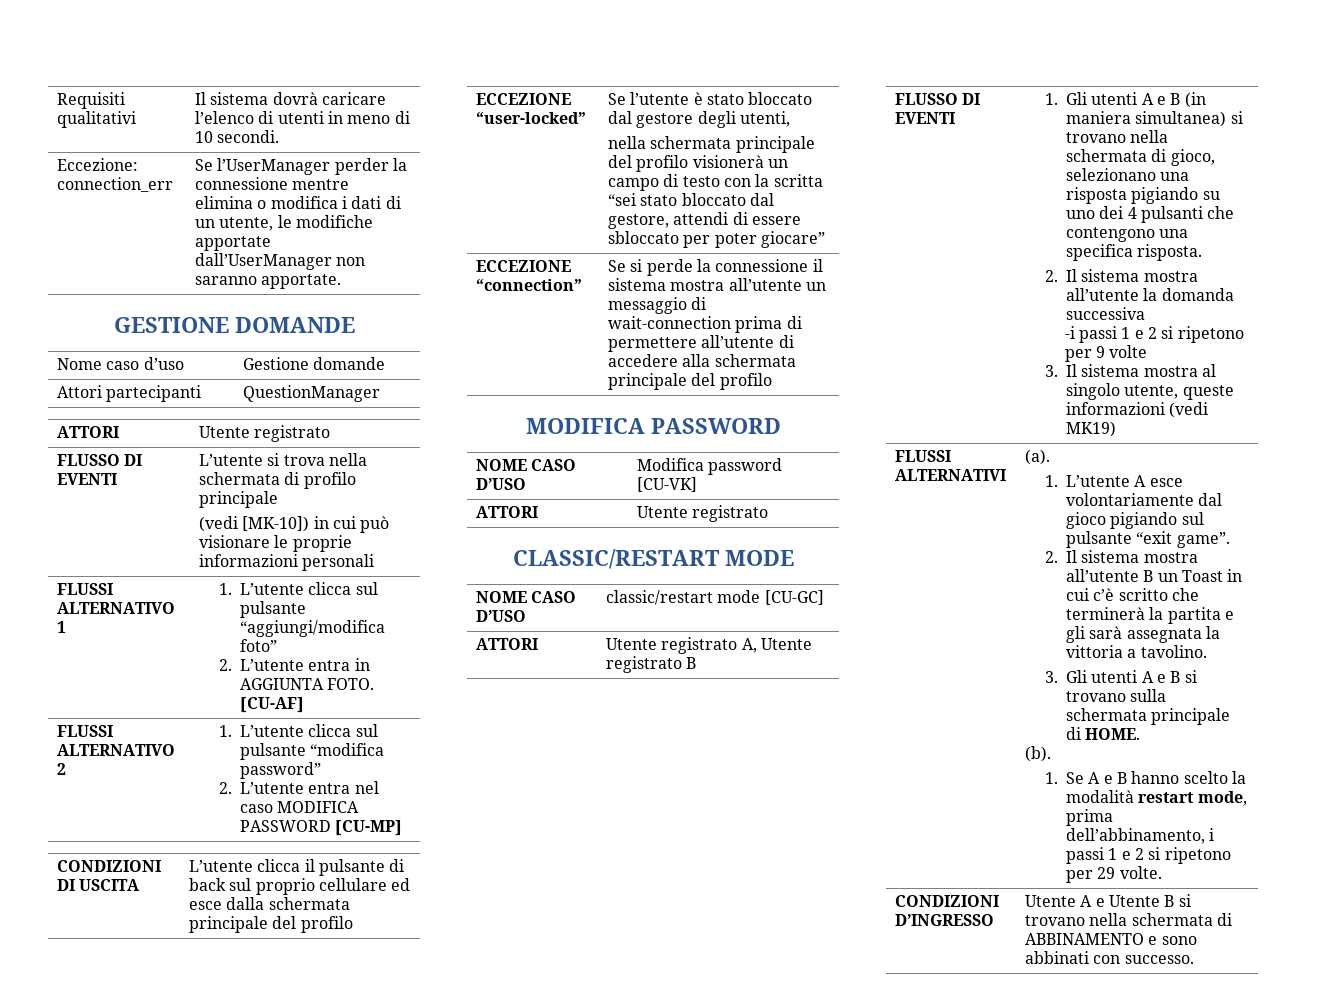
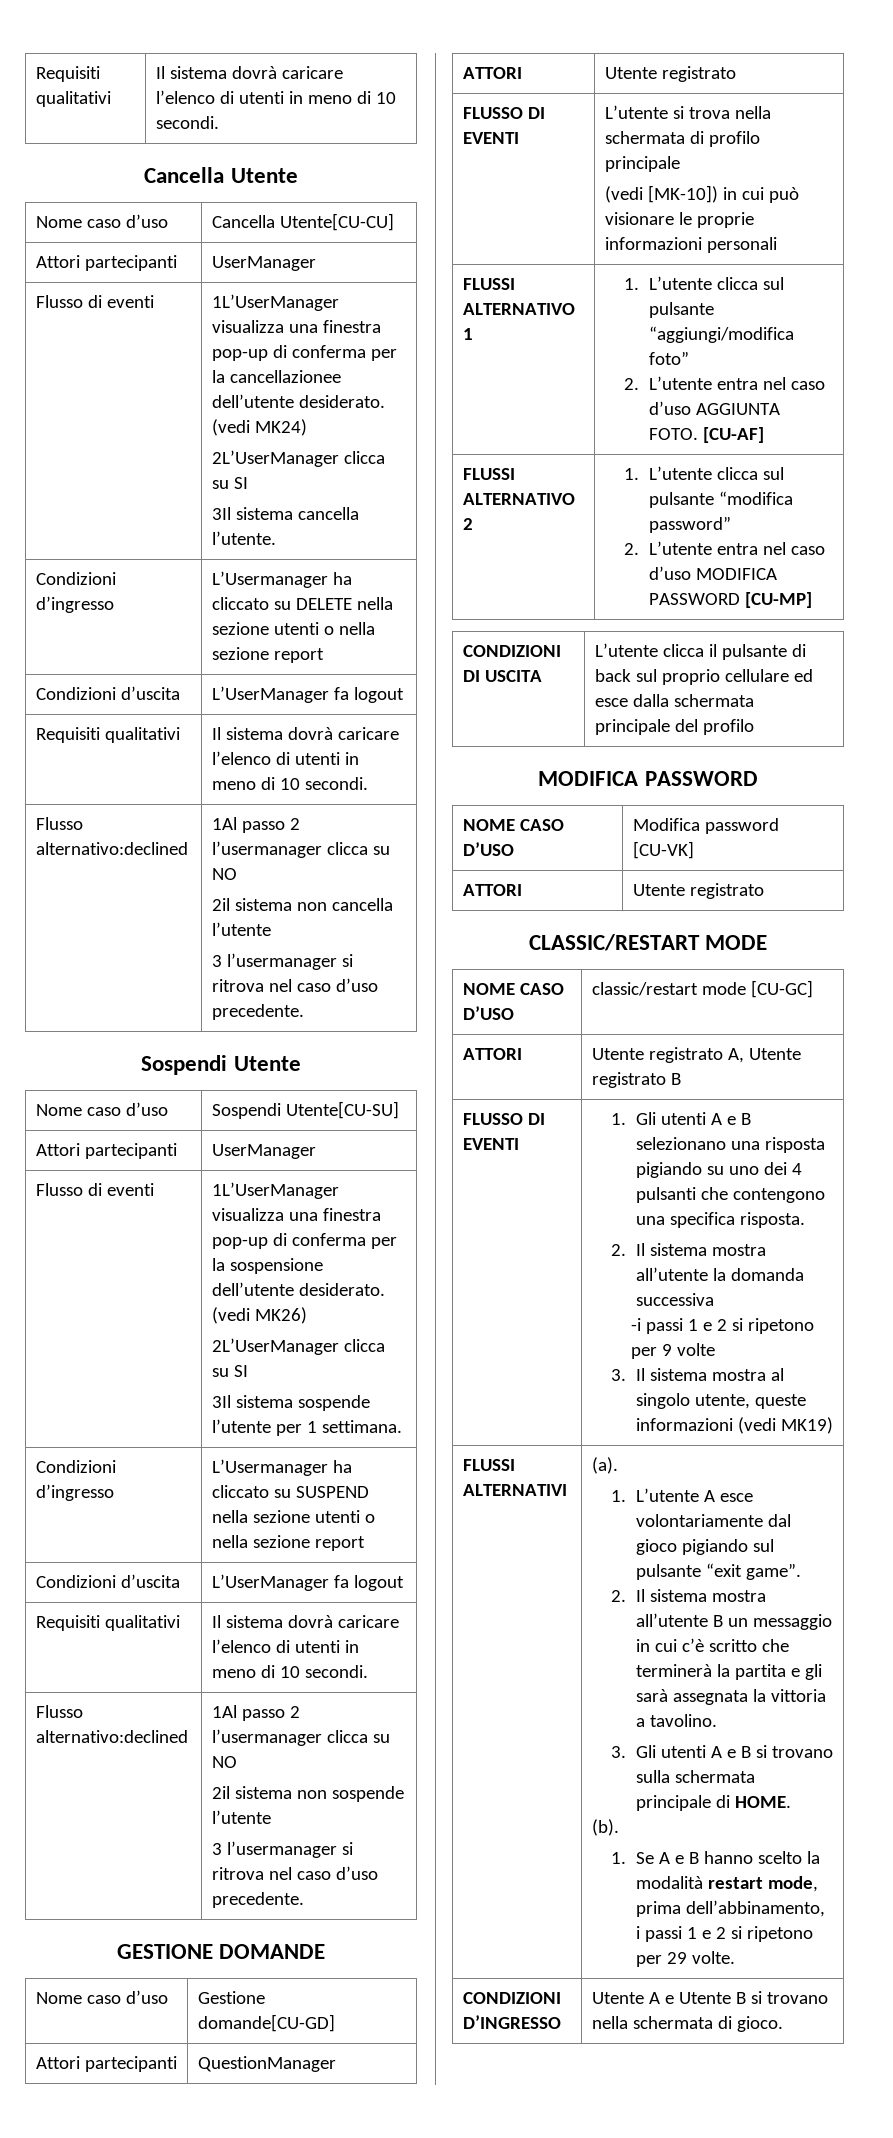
- Eccezione: connection_err | Se l’UserManager perder la connessione mentre elimina o modifica i dati di un utente, le modifiche apportate dall’UserManager non saranno apportate.
+ Cancella Utente
+ Nome caso d’uso | Cancella Utente[CU-CU]
+ Attori partecipanti | UserManager
+ Flusso di eventi | 1L’UserManager visualizza una finestra pop-up di conferma per la cancellazionee dell’utente desiderato. (vedi MK24)
+ 2L’UserManager clicca su SI
+ 3Il sistema cancella l’utente.
+ Condizioni d’ingresso | L’Usermanager ha cliccato su DELETE nella sezione utenti o nella sezione report
+ Condizioni d’uscita | L’UserManager fa logout
+ Requisiti qualitativi | Il sistema dovrà caricare l’elenco di utenti in meno di 10 secondi.
+ Flusso alternativo:declined | 1Al passo 2 l’usermanager clicca su NO
+ 2il sistema non cancella l’utente
+ 3 l’usermanager si ritrova nel caso d’uso precedente.
+ Sospendi Utente
+ Nome caso d’uso | Sospendi Utente[CU-SU]
+ Attori partecipanti | UserManager
+ Flusso di eventi | 1L’UserManager visualizza una finestra pop-up di conferma per la sospensione dell’utente desiderato. (vedi MK26)
+ 2L’UserManager clicca su SI
+ 3Il sistema sospende l’utente per 1 settimana.
+ Condizioni d’ingresso | L’Usermanager ha cliccato su SUSPEND nella sezione utenti o nella sezione report
+ Condizioni d’uscita | L’UserManager fa logout
+ Requisiti qualitativi | Il sistema dovrà caricare l’elenco di utenti in meno di 10 secondi.
+ Flusso alternativo:declined | 1Al passo 2 l’usermanager clicca su NO
+ 2il sistema non sospende l’utente
+ 3 l’usermanager si ritrova nel caso d’uso precedente.
- Nome caso d’uso | Gestione domande
+ Nome caso d’uso | Gestione domande[CU-GD]
  FLUSSI ALTERNATIVO 1 | 1. L’utente clicca sul pulsante “aggiungi/modifica foto”
- 2. L’utente entra in AGGIUNTA FOTO. [CU-AF]
+ 2. L’utente entra nel caso d’uso AGGIUNTA FOTO. [CU-AF]
  FLUSSI ALTERNATIVO 2 | 1. L’utente clicca sul pulsante “modifica password”
- 2. L’utente entra nel caso MODIFICA PASSWORD [CU-MP]
+ 2. L’utente entra nel caso d’uso MODIFICA PASSWORD [CU-MP]
- ECCEZIONE “user-locked” | Se l’utente è stato bloccato dal gestore degli utenti,
- nella schermata principale del profilo visionerà un campo di testo con la scritta “sei stato bloccato dal gestore, attendi di essere sbloccato per poter giocare”
- ECCEZIONE “connection” | Se si perde la connessione il sistema mostra all’utente un messaggio di wait-connection prima di permettere all’utente di accedere alla schermata principale del profilo
- 1. Gli utenti A e B (in maniera simultanea) si trovano nella schermata di gioco, selezionano una risposta pigiando su uno dei 4 pulsanti che contengono una specifica risposta.
+ 1. Gli utenti A e B selezionano una risposta pigiando su uno dei 4 pulsanti che contengono una specifica risposta.
- 2. Il sistema mostra all’utente B un Toast in cui c’è scritto che terminerà la partita e gli sarà assegnata la vittoria a tavolino.
+ 2. Il sistema mostra all’utente B un messaggio in cui c’è scritto che terminerà la partita e gli sarà assegnata la vittoria a tavolino.
- CONDIZIONI D’INGRESSO | Utente A e Utente B si trovano nella schermata di ABBINAMENTO e sono abbinati con successo.
+ CONDIZIONI D’INGRESSO | Utente A e Utente B si trovano nella schermata di gioco.

